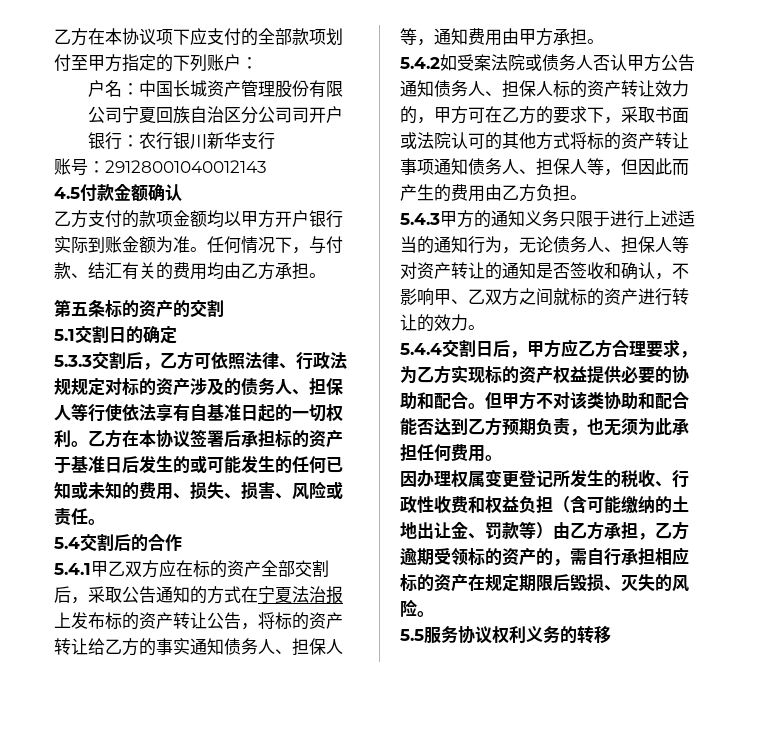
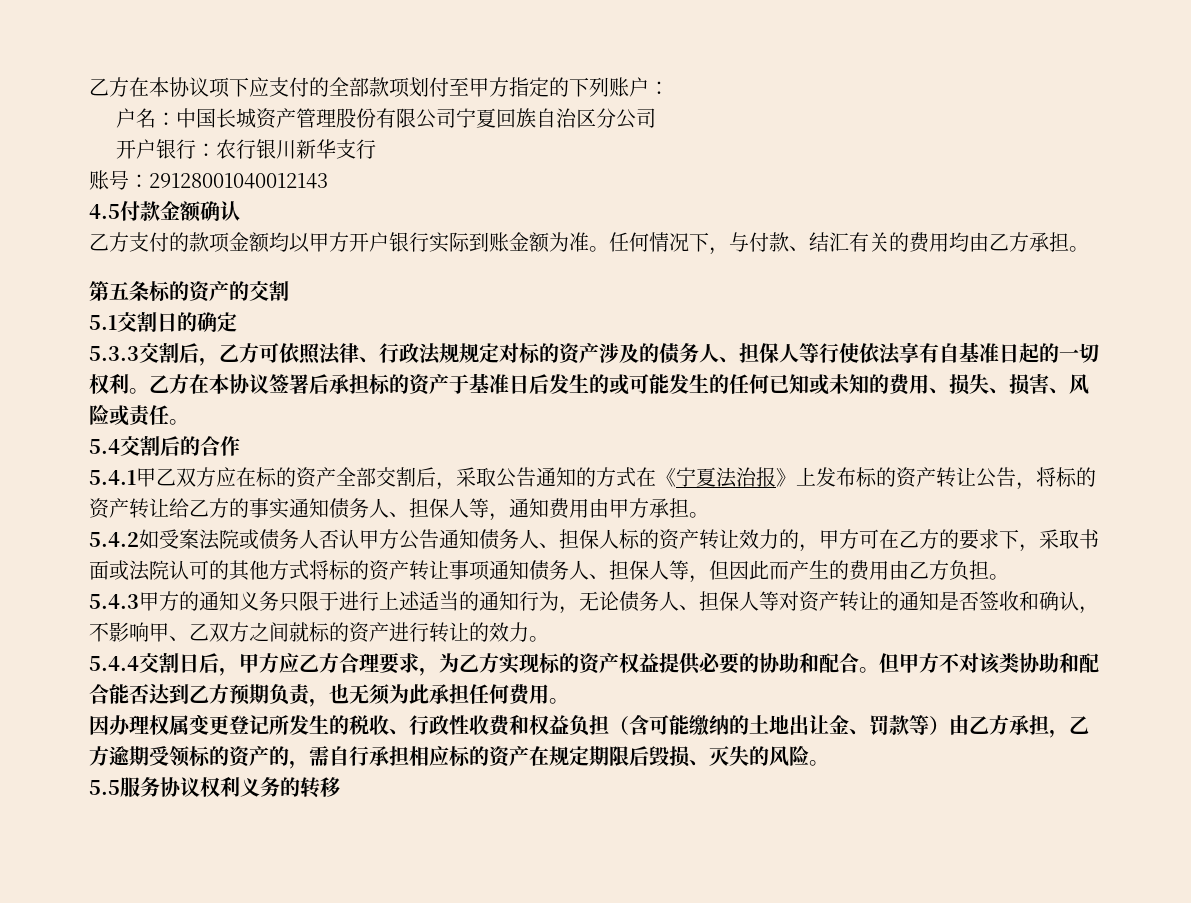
- 户名：中国长城资产管理股份有限公司宁夏回族自治区分公司司开户银行：农行银川新华支行
+ 户名：中国长城资产管理股份有限公司宁夏回族自治区分公司
+ 开户银行：农行银川新华支行
- 5.4.1甲乙双方应在标的资产全部交割后，采取公告通知的方式在宁夏法治报上发布标的资产转让公告，将标的资产转让给乙方的事实通知债务人、担保人等，通知费用由甲方承担。
+ 5.4.1甲乙双方应在标的资产全部交割后，采取公告通知的方式在《宁夏法治报》上发布标的资产转让公告，将标的资产转让给乙方的事实通知债务人、担保人等，通知费用由甲方承担。

